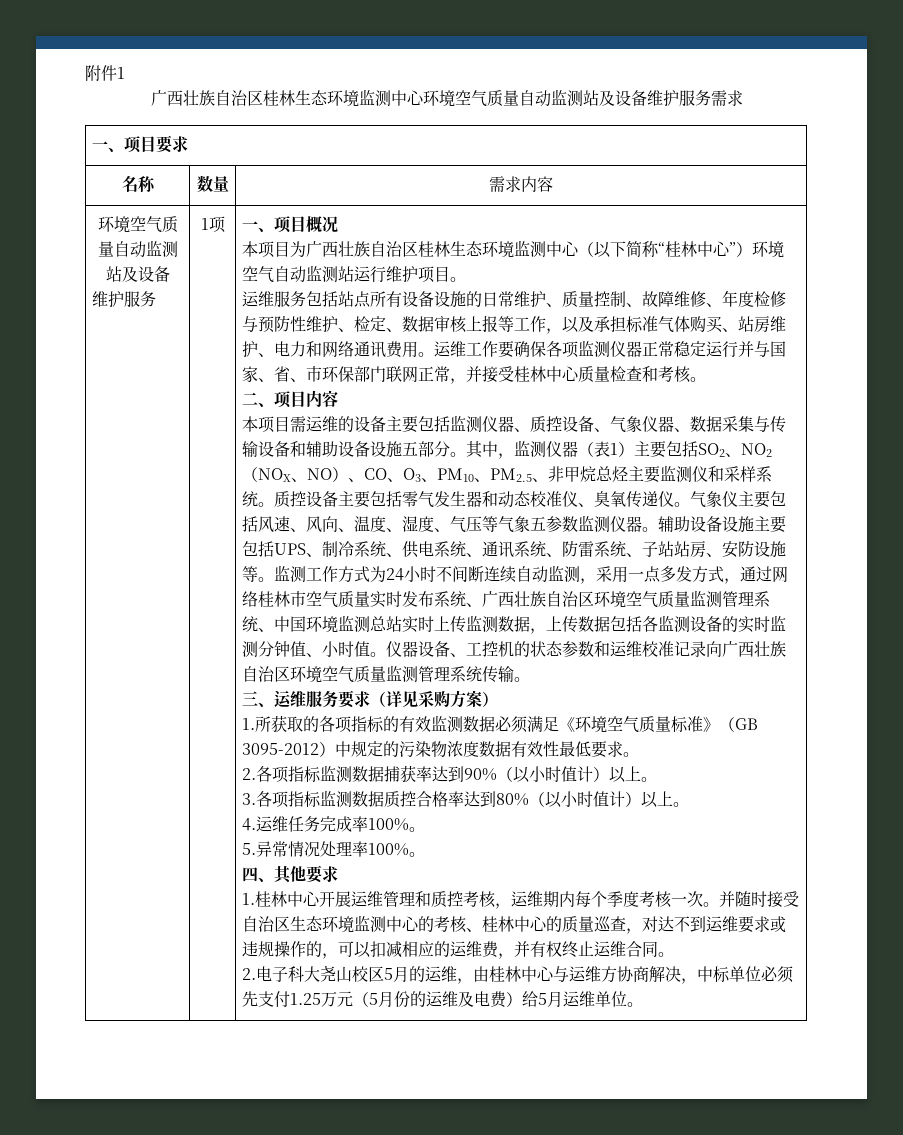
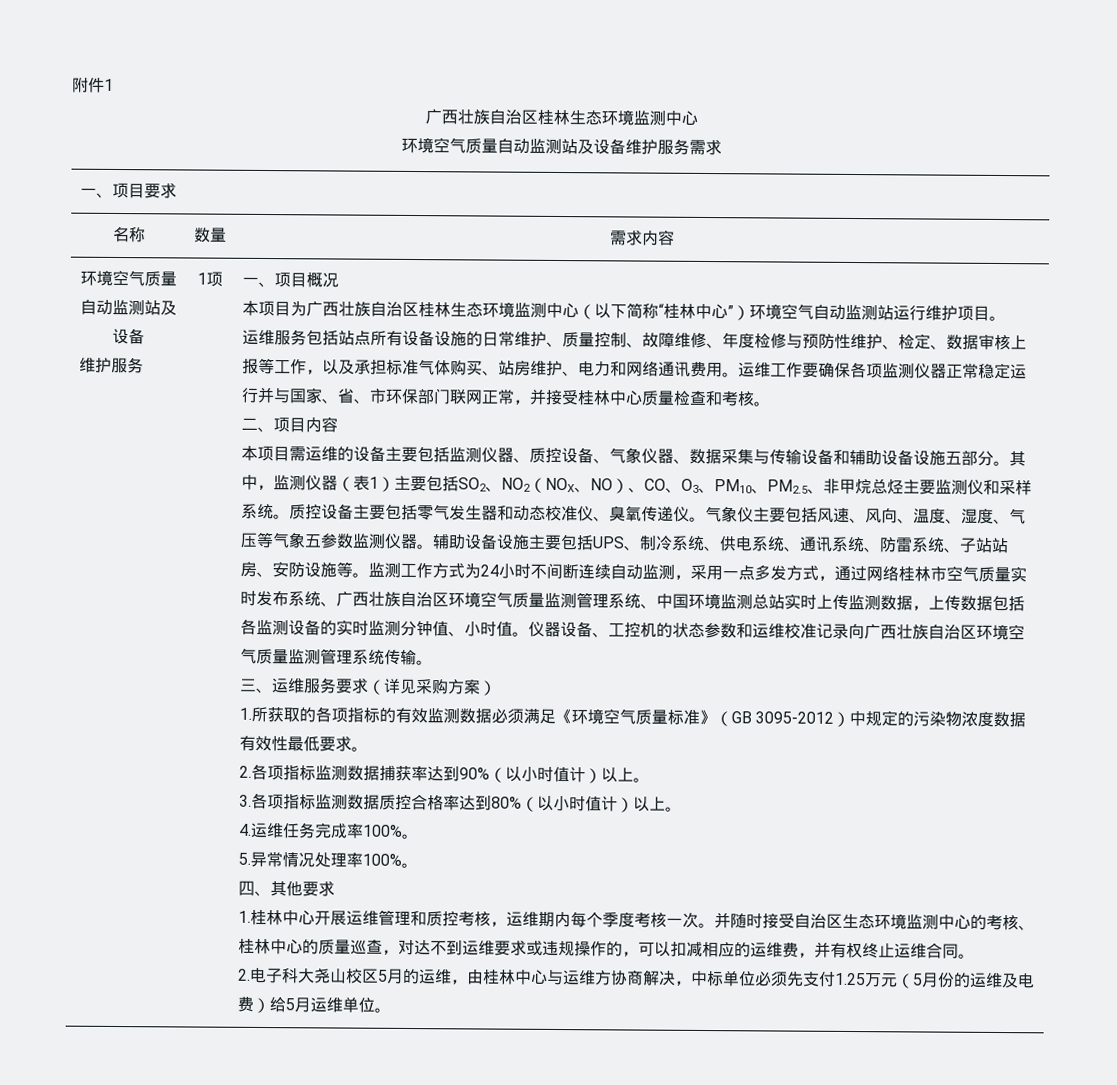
  附件1
- 广西壮族自治区桂林生态环境监测中心环境空气质量自动监测站及设备维护服务需求
+ 广西壮族自治区桂林生态环境监测中心
+ 环境空气质量自动监测站及设备维护服务需求

